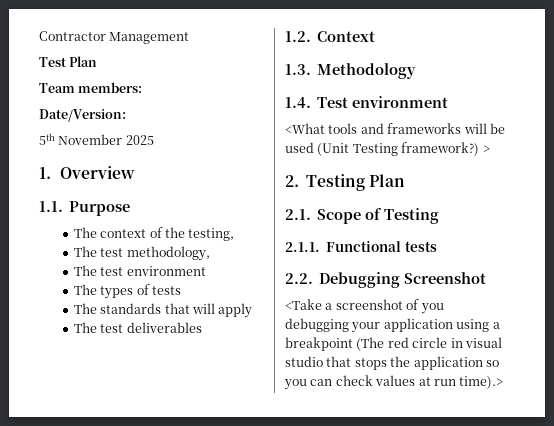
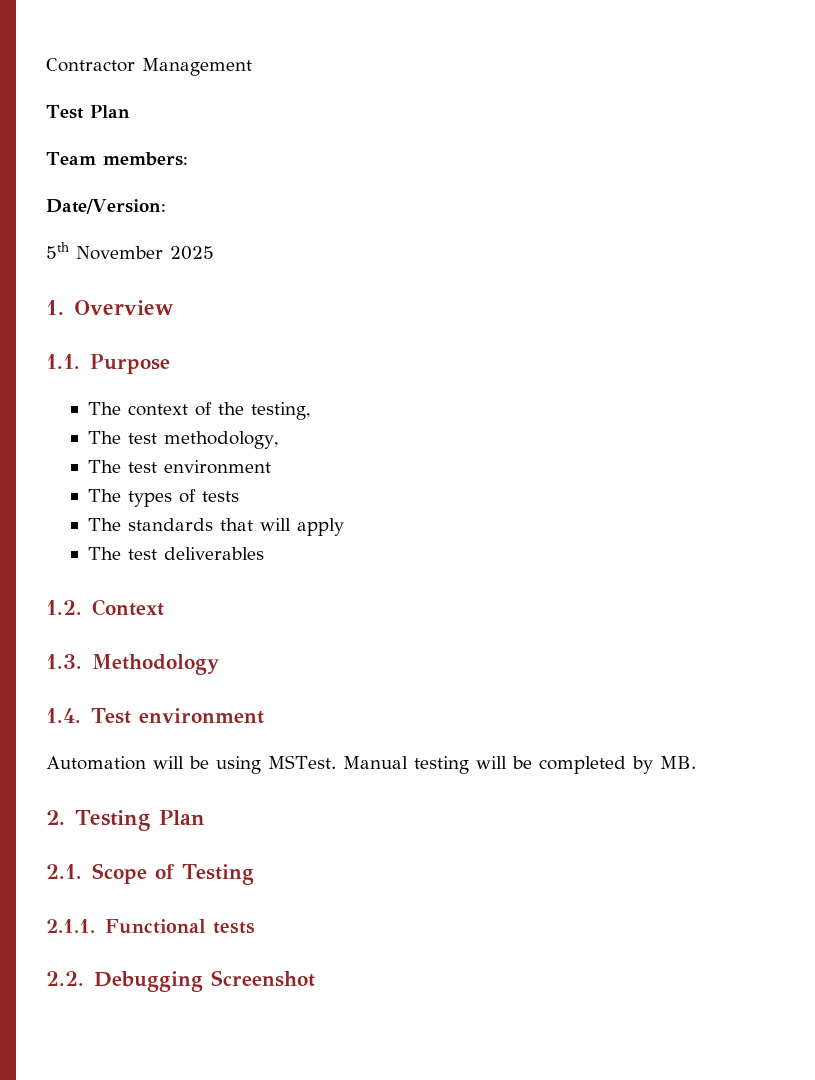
- <What tools and frameworks will be used (Unit Testing framework?) >
+ Automation will be using MSTest. Manual testing will be completed by MB.
- <Take a screenshot of you debugging your application using a breakpoint (The red circle in visual studio that stops the application so you can check values at run time).>

